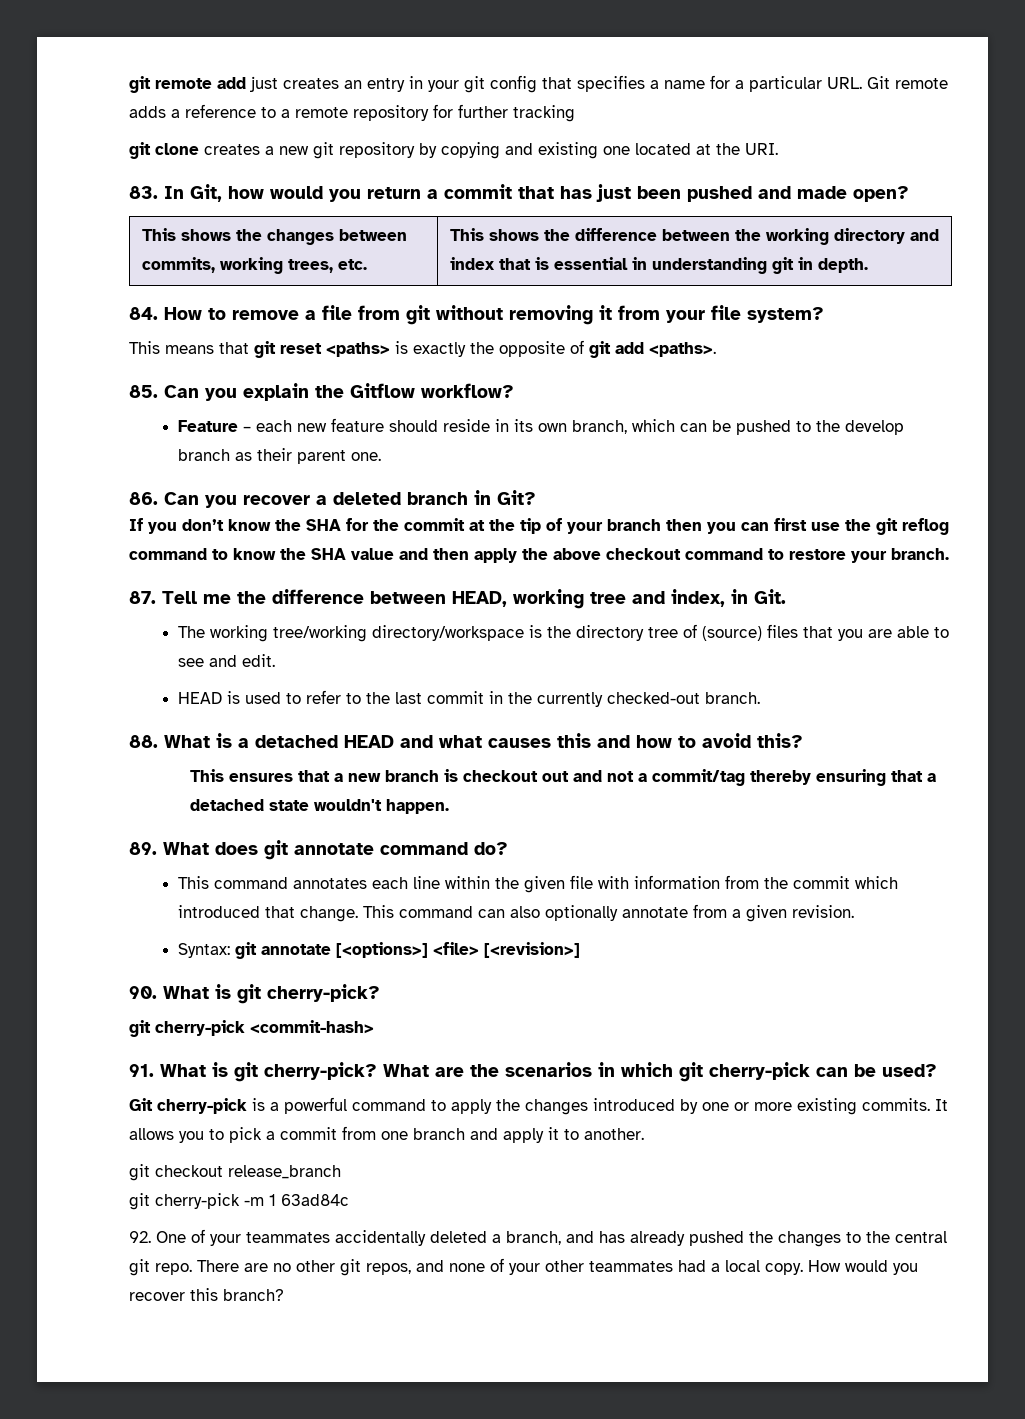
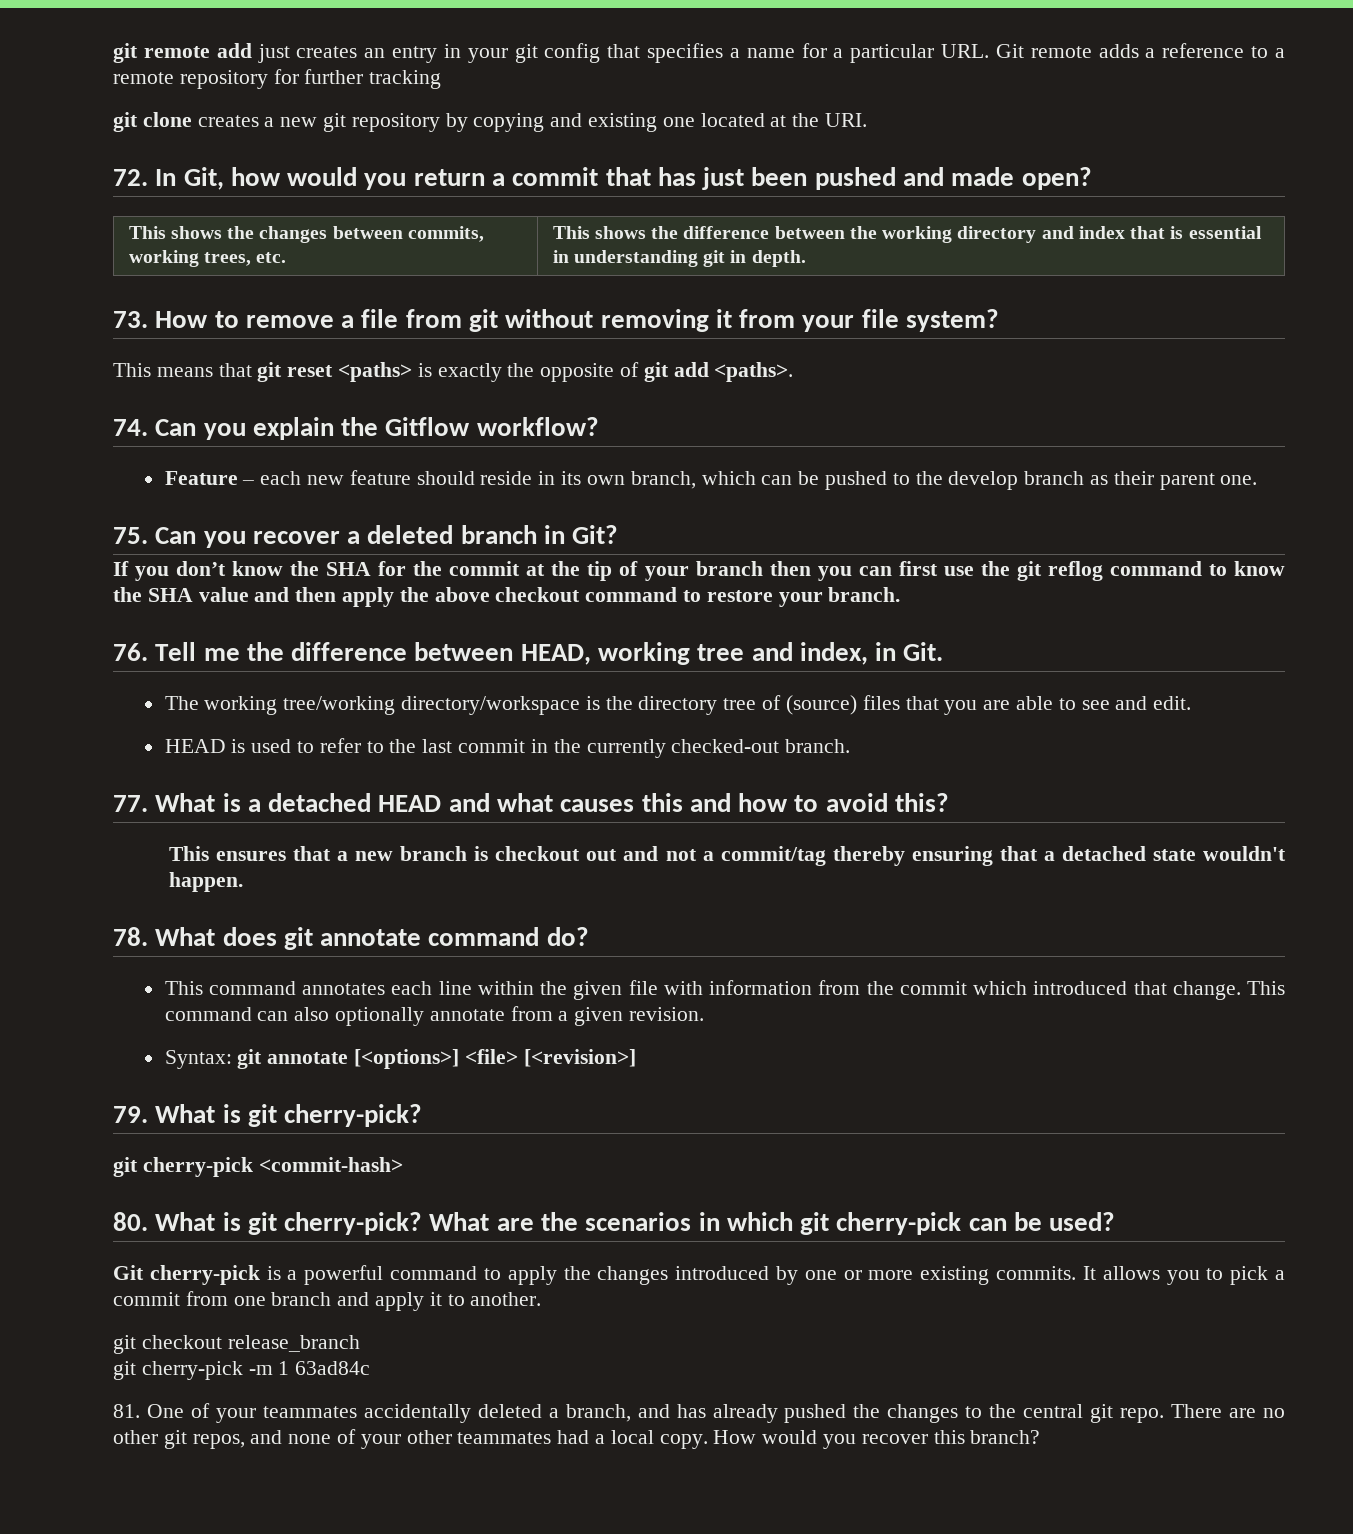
- 83. In Git, how would you return a commit that has just been pushed and made open?
+ 72. In Git, how would you return a commit that has just been pushed and made open?
- 84. How to remove a file from git without removing it from your file system?
+ 73. How to remove a file from git without removing it from your file system?
- 85. Can you explain the Gitflow workflow?
+ 74. Can you explain the Gitflow workflow?
- 86. Can you recover a deleted branch in Git?
+ 75. Can you recover a deleted branch in Git?
- 87. Tell me the difference between HEAD, working tree and index, in Git.
+ 76. Tell me the difference between HEAD, working tree and index, in Git.
- 88. What is a detached HEAD and what causes this and how to avoid this?
+ 77. What is a detached HEAD and what causes this and how to avoid this?
- 89. What does git annotate command do?
+ 78. What does git annotate command do?
- 90. What is git cherry-pick?
+ 79. What is git cherry-pick?
- 91. What is git cherry-pick?
+ 80. What is git cherry-pick?
- 92. One of your teammates accidentally deleted a branch, and has already pushed the changes to the central git repo.
+ 81. One of your teammates accidentally deleted a branch, and has already pushed the changes to the central git repo.

